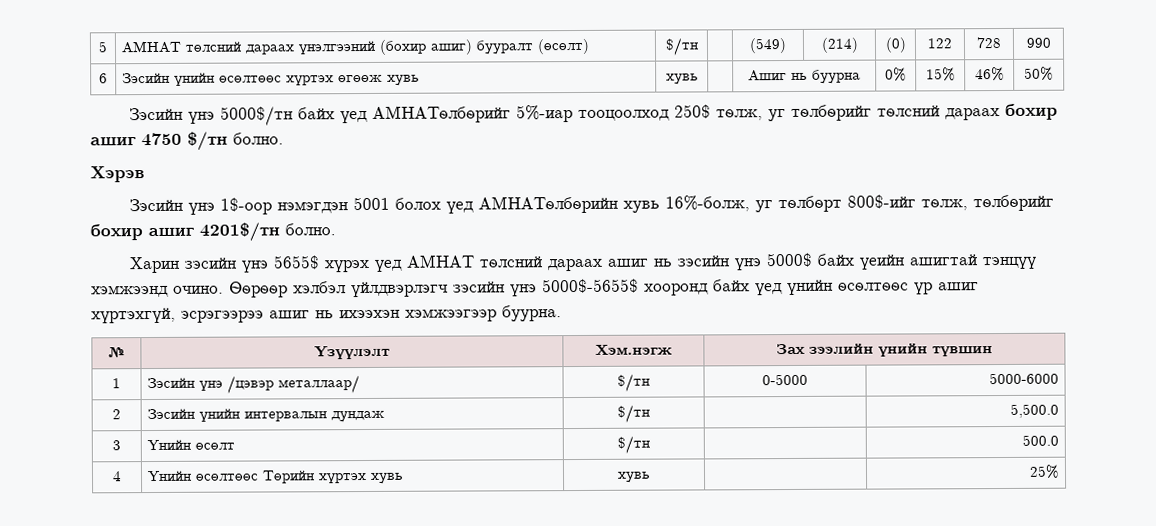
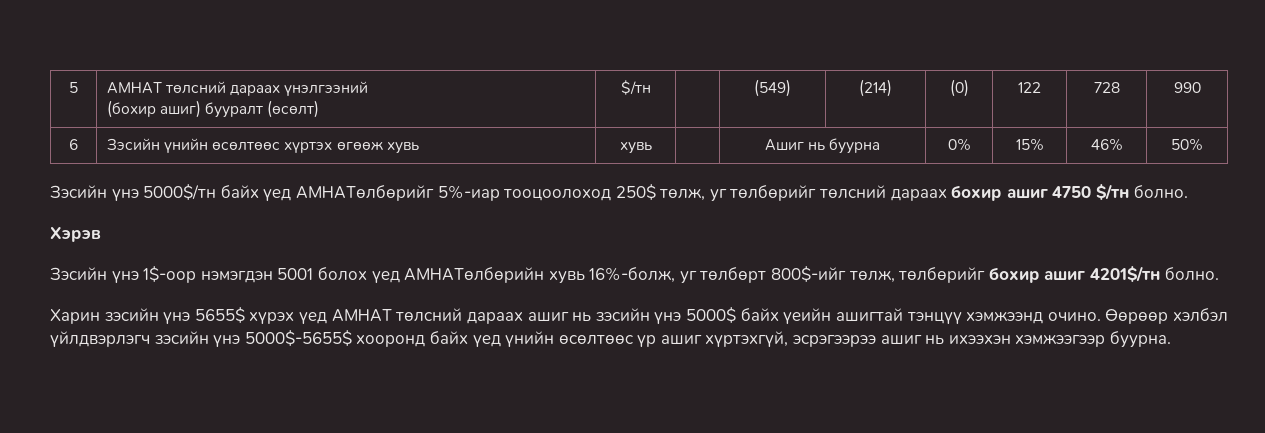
- 5 | АМНАТ төлсний дараах үнэлгээний (бохир ашиг) бууралт (өсөлт) | $/тн | | (549) | (214) | (0) | 122 | 728 | 990
+ 5 | АМНАТ төлсний дараах үнэлгээний
+ (бохир ашиг) бууралт (өсөлт) | $/тн | | (549) | (214) | (0) | 122 | 728 | 990
- Зэсийн үнэ 5000$/тн байх үед АМНАТөлбөрийг 5%-иар тооцоолход 250$ төлж, уг төлбөрийг төлсний дараах бохир ашиг 4750 $/тн болно.
+ Зэсийн үнэ 5000$/тн байх үед АМНАТөлбөрийг 5%-иар тооцоолоход 250$ төлж, уг төлбөрийг төлсний дараах бохир ашиг 4750 $/тн болно.
- № | Үзүүлэлт | Хэм.нэгж | Зах зээлийн үнийн түвшин
- 1 | Зэсийн үнэ /цэвэр металлаар/ | $/тн | 0-5000 | 5000-6000
- 2 | Зэсийн үнийн интервалын дундаж | $/тн | | 5,500.0
- 3 | Үнийн өсөлт | $/тн | | 500.0
- 4 | Үнийн өсөлтөөс Төрийн хүртэх хувь | хувь | | 25%

